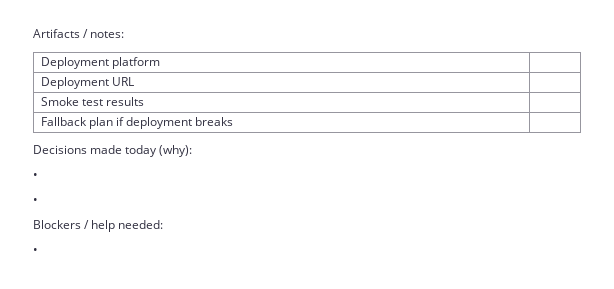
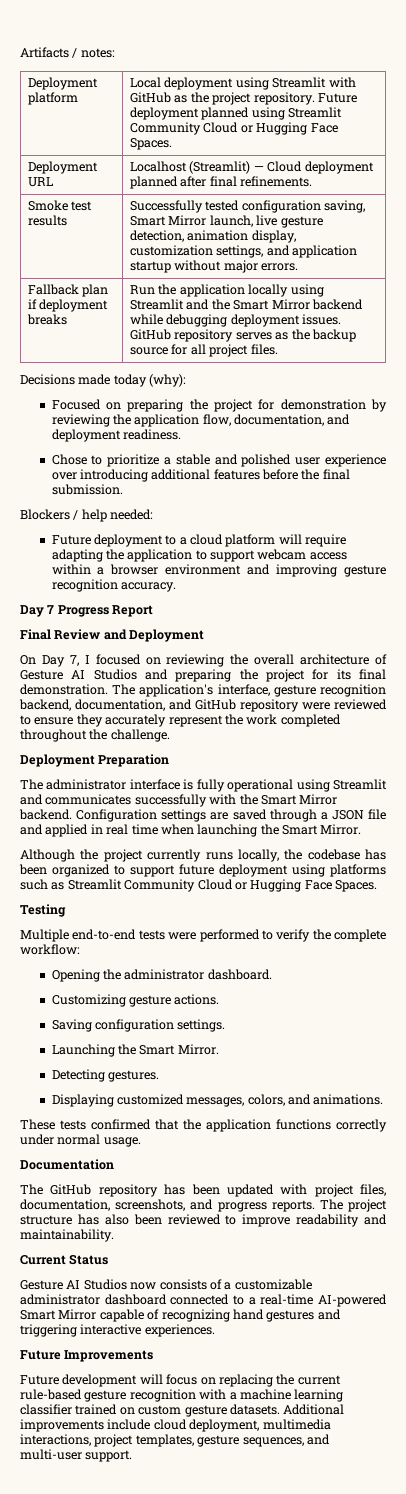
- Deployment platform |
- Deployment URL |
- Smoke test results |
+ Deployment platform | Local deployment using Streamlit with GitHub as the project repository. Future deployment planned using Streamlit Community Cloud or Hugging Face Spaces.
+ Deployment URL | Localhost (Streamlit) — Cloud deployment planned after final refinements.
+ Smoke test results | Successfully tested configuration saving, Smart Mirror launch, live gesture detection, animation display, customization settings, and application startup without major errors.
- Fallback plan if deployment breaks |
+ Fallback plan if deployment breaks | Run the application locally using Streamlit and the Smart Mirror backend while debugging deployment issues. GitHub repository serves as the backup source for all project files.
  Decisions made today (why):
- •
- •
+ Focused on preparing the project for demonstration by reviewing the application flow, documentation, and deployment readiness.
+ Chose to prioritize a stable and polished user experience over introducing additional features before the final submission.
  Blockers / help needed:
- •
+ Future deployment to a cloud platform will require adapting the application to support webcam access within a browser environment and improving gesture recognition accuracy.
+ Day 7 Progress Report
+ Final Review and Deployment
+ On Day 7, I focused on reviewing the overall architecture of Gesture AI Studios and preparing the project for its final demonstration. The application's interface, gesture recognition backend, documentation, and GitHub repository were reviewed to ensure they accurately represent the work completed throughout the challenge.
+ Deployment Preparation
+ The administrator interface is fully operational using Streamlit and communicates successfully with the Smart Mirror backend. Configuration settings are saved through a JSON file and applied in real time when launching the Smart Mirror.
+ Although the project currently runs locally, the codebase has been organized to support future deployment using platforms such as Streamlit Community Cloud or Hugging Face Spaces.
+ Testing
+ Multiple end-to-end tests were performed to verify the complete workflow:
+ Opening the administrator dashboard.
+ Customizing gesture actions.
+ Saving configuration settings.
+ Launching the Smart Mirror.
+ Detecting gestures.
+ Displaying customized messages, colors, and animations.
+ These tests confirmed that the application functions correctly under normal usage.
+ Documentation
+ The GitHub repository has been updated with project files, documentation, screenshots, and progress reports. The project structure has also been reviewed to improve readability and maintainability.
+ Current Status
+ Gesture AI Studios now consists of a customizable administrator dashboard connected to a real-time AI-powered Smart Mirror capable of recognizing hand gestures and triggering interactive experiences.
+ Future Improvements
+ Future development will focus on replacing the current rule-based gesture recognition with a machine learning classifier trained on custom gesture datasets. Additional improvements include cloud deployment, multimedia interactions, project templates, gesture sequences, and multi-user support.

